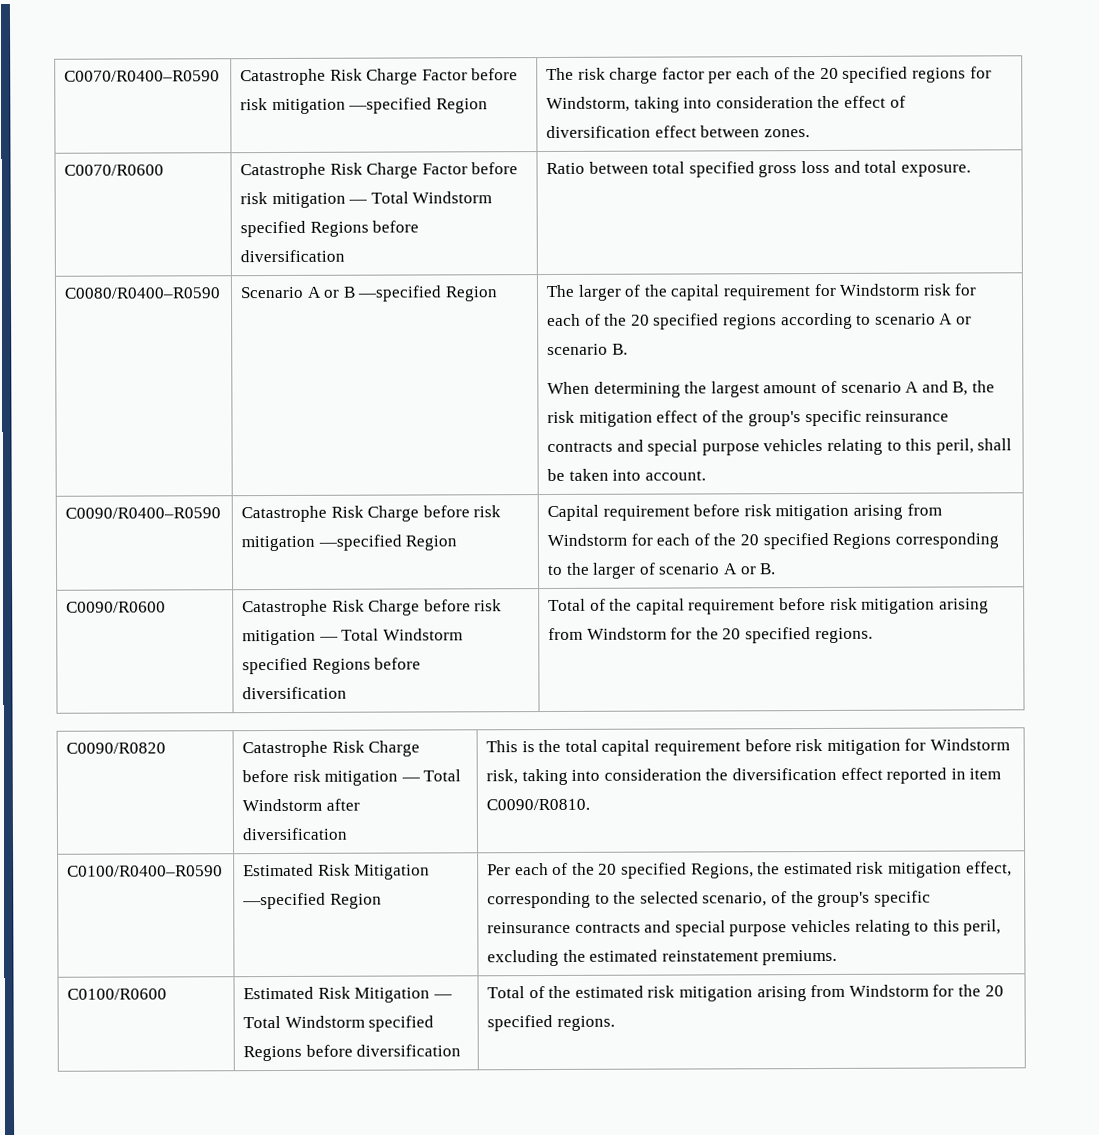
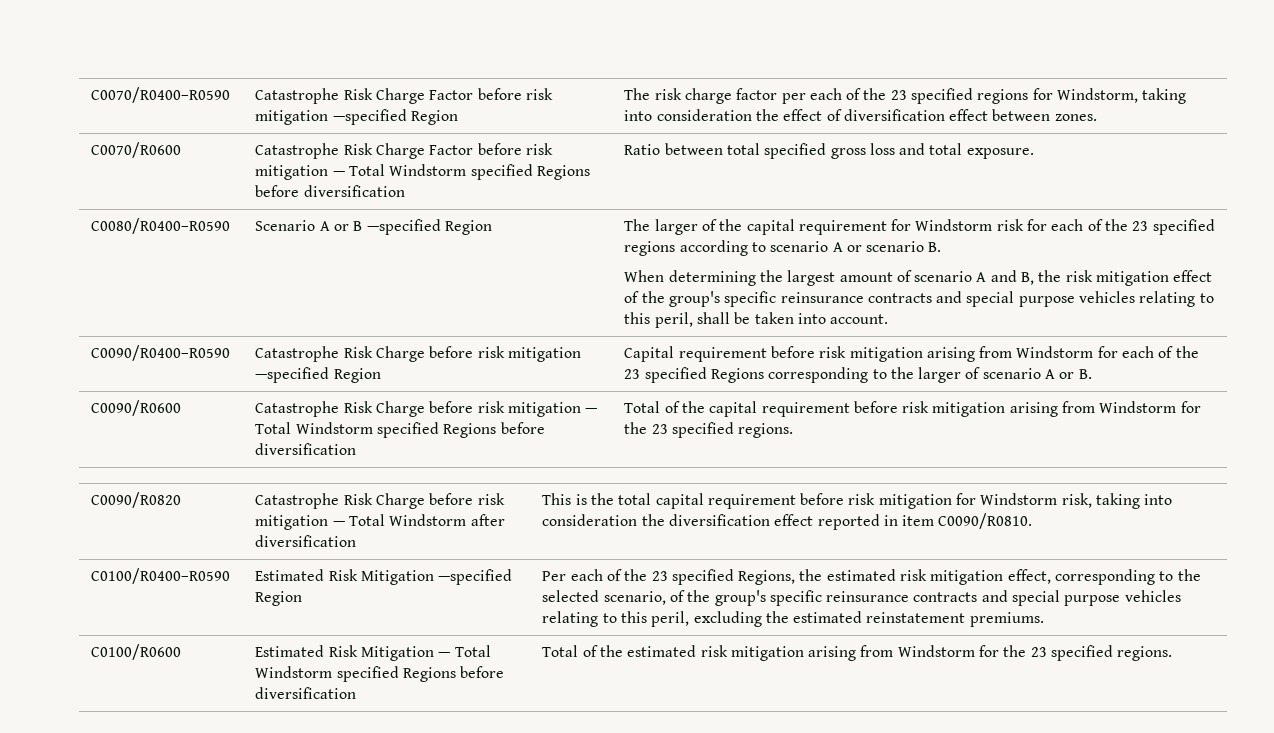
- C0070/R0400–R0590 | Catastrophe Risk Charge Factor before risk mitigation —specified Region | The risk charge factor per each of the 20 specified regions for Windstorm, taking into consideration the effect of diversification effect between zones.
+ C0070/R0400–R0590 | Catastrophe Risk Charge Factor before risk mitigation —specified Region | The risk charge factor per each of the 23 specified regions for Windstorm, taking into consideration the effect of diversification effect between zones.
- The larger of the capital requirement for Windstorm risk for each of the 20 specified regions according to scenario A or scenario B.
+ The larger of the capital requirement for Windstorm risk for each of the 23 specified regions according to scenario A or scenario B.
- C0090/R0400–R0590 | Catastrophe Risk Charge before risk mitigation —specified Region | Capital requirement before risk mitigation arising from Windstorm for each of the 20 specified Regions corresponding to the larger of scenario A or B.
+ C0090/R0400–R0590 | Catastrophe Risk Charge before risk mitigation —specified Region | Capital requirement before risk mitigation arising from Windstorm for each of the 23 specified Regions corresponding to the larger of scenario A or B.
- C0090/R0600 | Catastrophe Risk Charge before risk mitigation — Total Windstorm specified Regions before diversification | Total of the capital requirement before risk mitigation arising from Windstorm for the 20 specified regions.
+ C0090/R0600 | Catastrophe Risk Charge before risk mitigation — Total Windstorm specified Regions before diversification | Total of the capital requirement before risk mitigation arising from Windstorm for the 23 specified regions.
- Per each of the 20 specified Regions, the estimated risk mitigation effect, corresponding to the selected scenario, of the group's specific reinsurance contracts and special purpose vehicles relating to this peril, excluding the estimated reinstatement premiums.
+ Per each of the 23 specified Regions, the estimated risk mitigation effect, corresponding to the selected scenario, of the group's specific reinsurance contracts and special purpose vehicles relating to this peril, excluding the estimated reinstatement premiums.
- C0100/R0600 | Estimated Risk Mitigation — Total Windstorm specified Regions before diversification | Total of the estimated risk mitigation arising from Windstorm for the 20 specified regions.
+ C0100/R0600 | Estimated Risk Mitigation — Total Windstorm specified Regions before diversification | Total of the estimated risk mitigation arising from Windstorm for the 23 specified regions.

